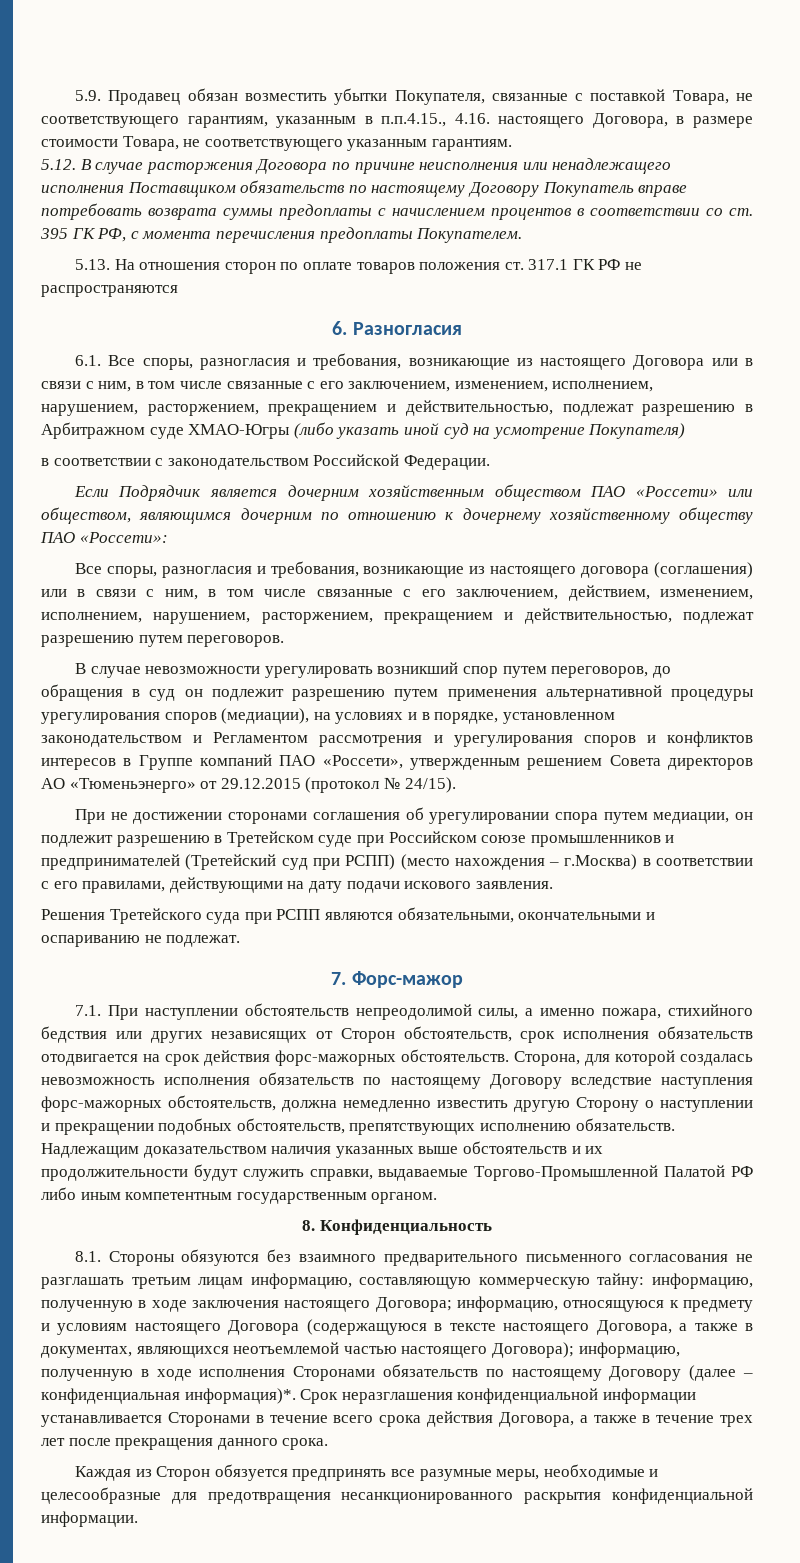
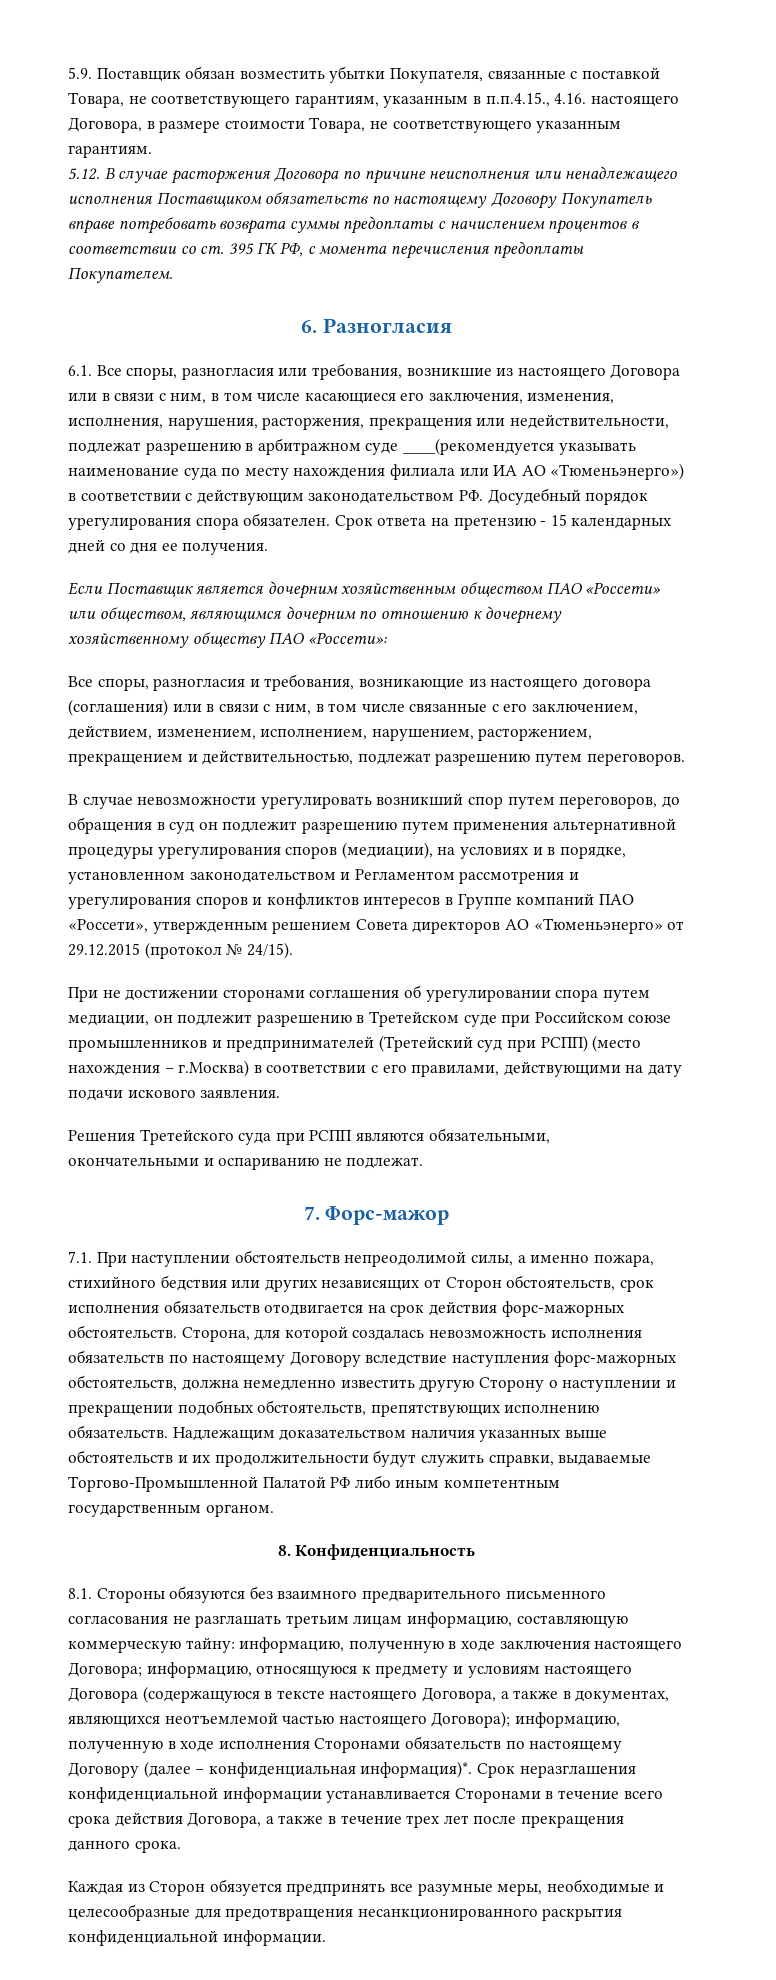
- 5.9. Продавец обязан возместить убытки Покупателя, связанные с поставкой Товара, не соответствующего гарантиям, указанным в п.п.4.15., 4.16. настоящего Договора, в размере стоимости Товара, не соответствующего указанным гарантиям.
+ 5.9. Поставщик обязан возместить убытки Покупателя, связанные с поставкой Товара, не соответствующего гарантиям, указанным в п.п.4.15., 4.16. настоящего Договора, в размере стоимости Товара, не соответствующего указанным гарантиям.
- 5.13. На отношения сторон по оплате товаров положения ст. 317.1 ГК РФ не распространяются
- 6.1. Все споры, разногласия и требования, возникающие из настоящего Договора или в связи с ним, в том числе связанные с его заключением, изменением, исполнением, нарушением, расторжением, прекращением и действительностью, подлежат разрешению в Арбитражном суде ХМАО-Югры (либо указать иной суд на усмотрение Покупателя)
- в соответствии с законодательством Российской Федерации.
+ 6.1. Все споры, разногласия или требования, возникшие из настоящего Договора или в связи с ним, в том числе касающиеся его заключения, изменения, исполнения, нарушения, расторжения, прекращения или недействительности, подлежат разрешению в арбитражном суде ____(рекомендуется указывать наименование суда по месту нахождения филиала или ИА АО «Тюменьэнерго») в соответствии с действующим законодательством РФ. Досудебный порядок урегулирования спора обязателен. Срок ответа на претензию - 15 календарных дней со дня ее получения.
- Если Подрядчик является дочерним хозяйственным обществом ПАО «Россети» или обществом, являющимся дочерним по отношению к дочернему хозяйственному обществу ПАО «Россети»:
+ Если Поставщик является дочерним хозяйственным обществом ПАО «Россети» или обществом, являющимся дочерним по отношению к дочернему хозяйственному обществу ПАО «Россети»:

